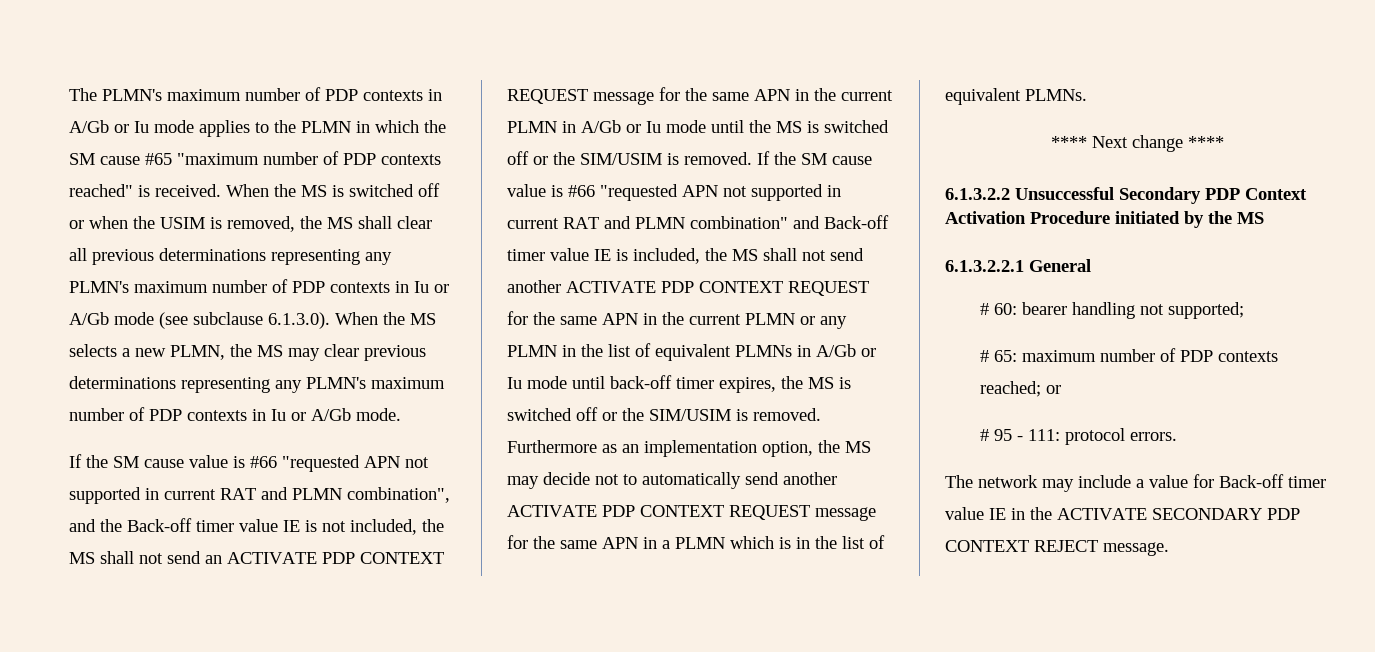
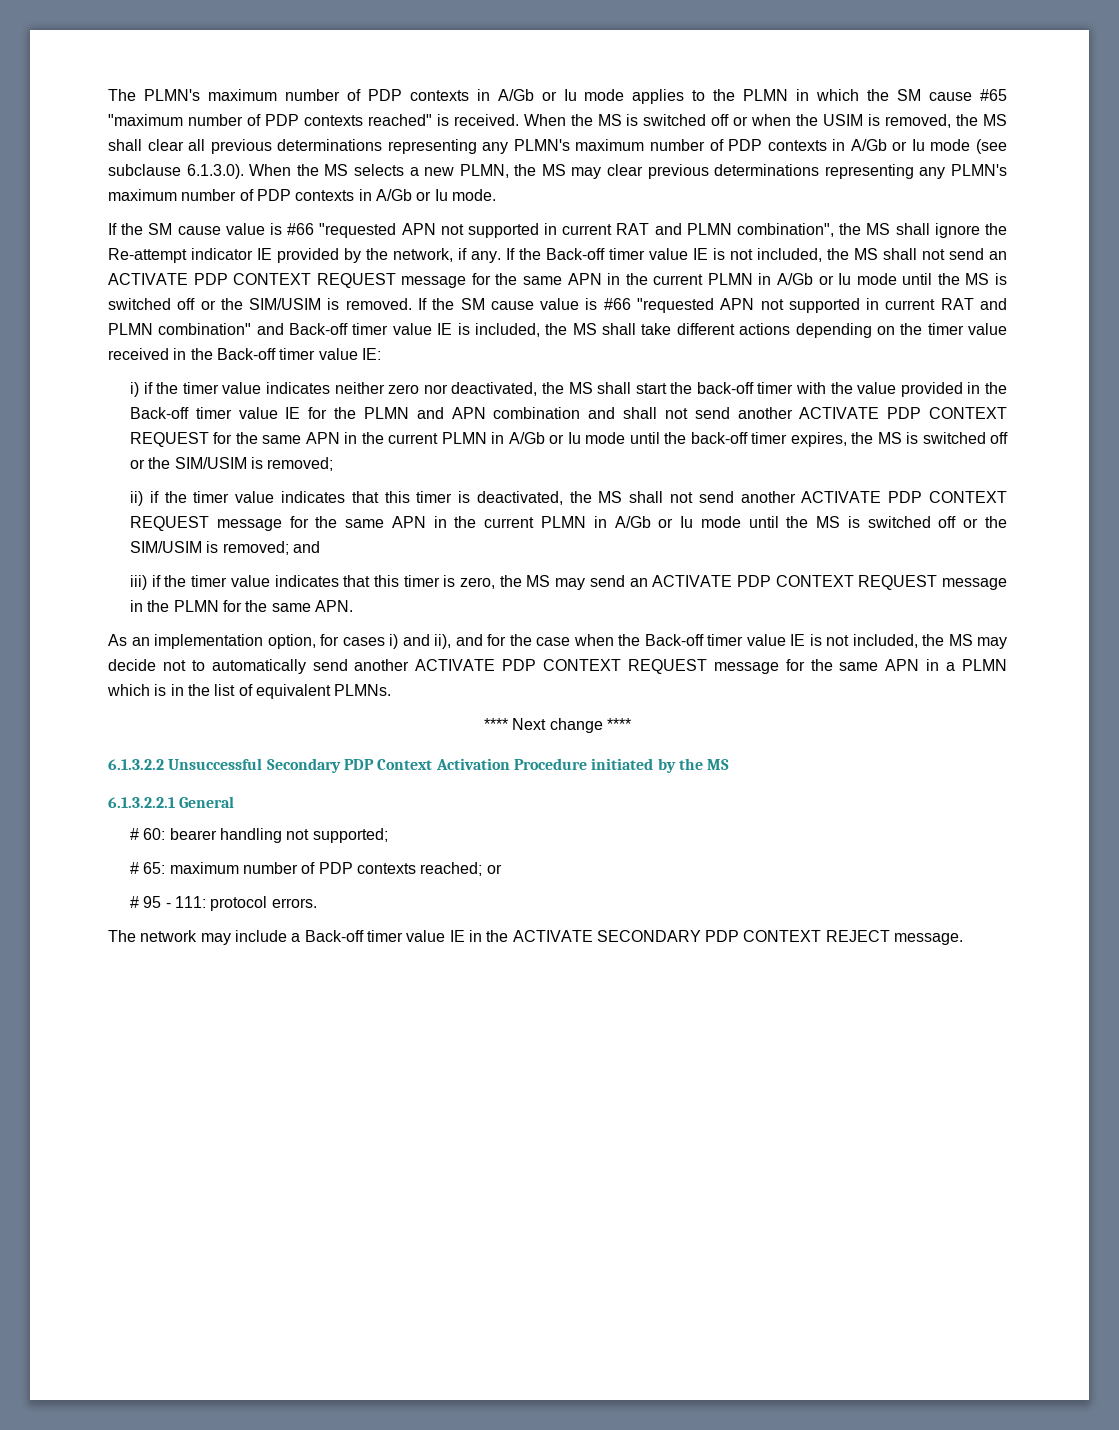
- When the MS is switched off or when the USIM is removed, the MS shall clear all previous determinations representing any PLMN's maximum number of PDP contexts in Iu or A/Gb mode (see subclause 6.1.3.0). When the MS selects a new PLMN, the MS may clear previous determinations representing any PLMN's maximum number of PDP contexts in Iu or A/Gb mode.
+ When the MS is switched off or when the USIM is removed, the MS shall clear all previous determinations representing any PLMN's maximum number of PDP contexts in A/Gb or Iu mode (see subclause 6.1.3.0). When the MS selects a new PLMN, the MS may clear previous determinations representing any PLMN's maximum number of PDP contexts in A/Gb or Iu mode.
- If the SM cause value is #66 "requested APN not supported in current RAT and PLMN combination", and the Back-off timer value IE is not included, the MS shall not send an ACTIVATE PDP CONTEXT REQUEST message for the same APN in the current PLMN in A/Gb or Iu mode until the MS is switched off or the SIM/USIM is removed.
+ If the SM cause value is #66 "requested APN not supported in current RAT and PLMN combination", the MS shall ignore the Re-attempt indicator IE provided by the network, if any. If the Back-off timer value IE is not included, the MS shall not send an ACTIVATE PDP CONTEXT REQUEST message for the same APN in the current PLMN in A/Gb or Iu mode until the MS is switched off or the SIM/USIM is removed.
- If the SM cause value is #66 "requested APN not supported in current RAT and PLMN combination" and Back-off timer value IE is included, the MS shall not send another ACTIVATE PDP CONTEXT REQUEST for the same APN in the current PLMN or any PLMN in the list of equivalent PLMNs in A/Gb or Iu mode until back-off timer expires, the MS is switched off or the SIM/USIM is removed. Furthermore as an implementation option, the MS may decide not to automatically send another ACTIVATE PDP CONTEXT REQUEST message for the same APN in a PLMN which is in the list of equivalent PLMNs.
+ If the SM cause value is #66 "requested APN not supported in current RAT and PLMN combination" and Back-off timer value IE is included, the MS shall take different actions depending on the timer value received in the Back-off timer value IE:
+ i) if the timer value indicates neither zero nor deactivated, the MS shall start the back-off timer with the value provided in the Back-off timer value IE for the PLMN and APN combination and shall not send another ACTIVATE PDP CONTEXT REQUEST for the same APN in the current PLMN in A/Gb or Iu mode until the back-off timer expires, the MS is switched off or the SIM/USIM is removed;
+ ii) if the timer value indicates that this timer is deactivated, the MS shall not send another ACTIVATE PDP CONTEXT REQUEST message for the same APN in the current PLMN in A/Gb or Iu mode until the MS is switched off or the SIM/USIM is removed; and
+ iii) if the timer value indicates that this timer is zero, the MS may send an ACTIVATE PDP CONTEXT REQUEST message in the PLMN for the same APN.
+ As an implementation option, for cases i) and ii), and for the case when the Back-off timer value IE is not included, the MS may decide not to automatically send another ACTIVATE PDP CONTEXT REQUEST message for the same APN in a PLMN which is in the list of equivalent PLMNs.
- The network may include a value for Back-off timer value IE in the ACTIVATE SECONDARY PDP CONTEXT REJECT message.
+ The network may include a Back-off timer value IE in the ACTIVATE SECONDARY PDP CONTEXT REJECT message.

